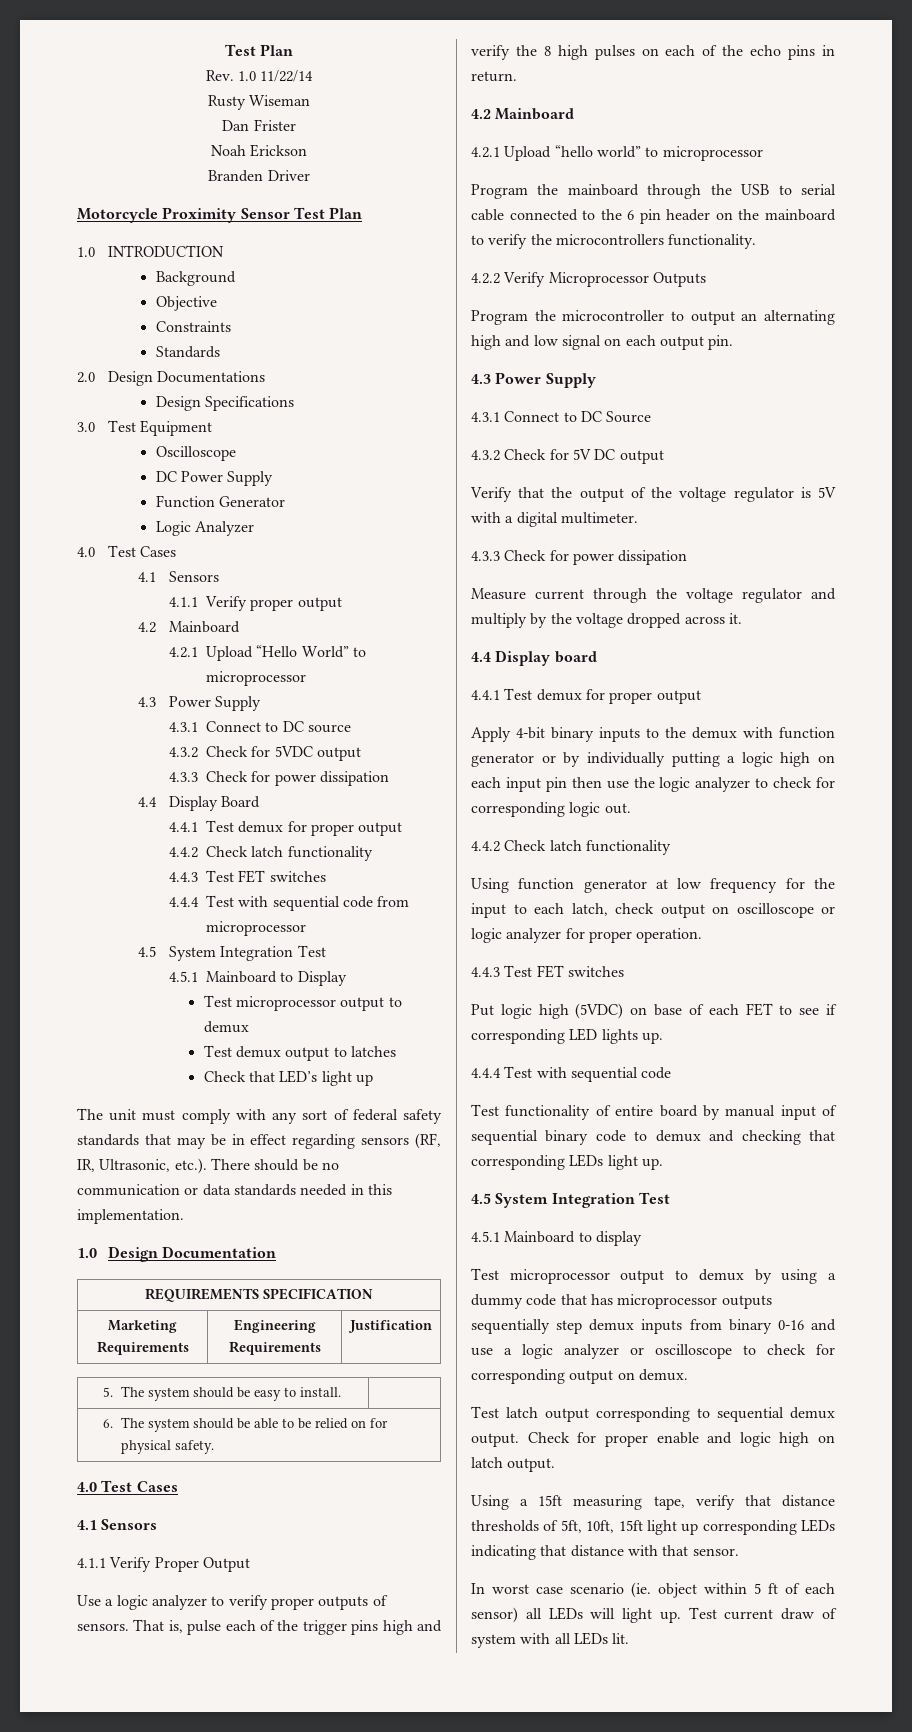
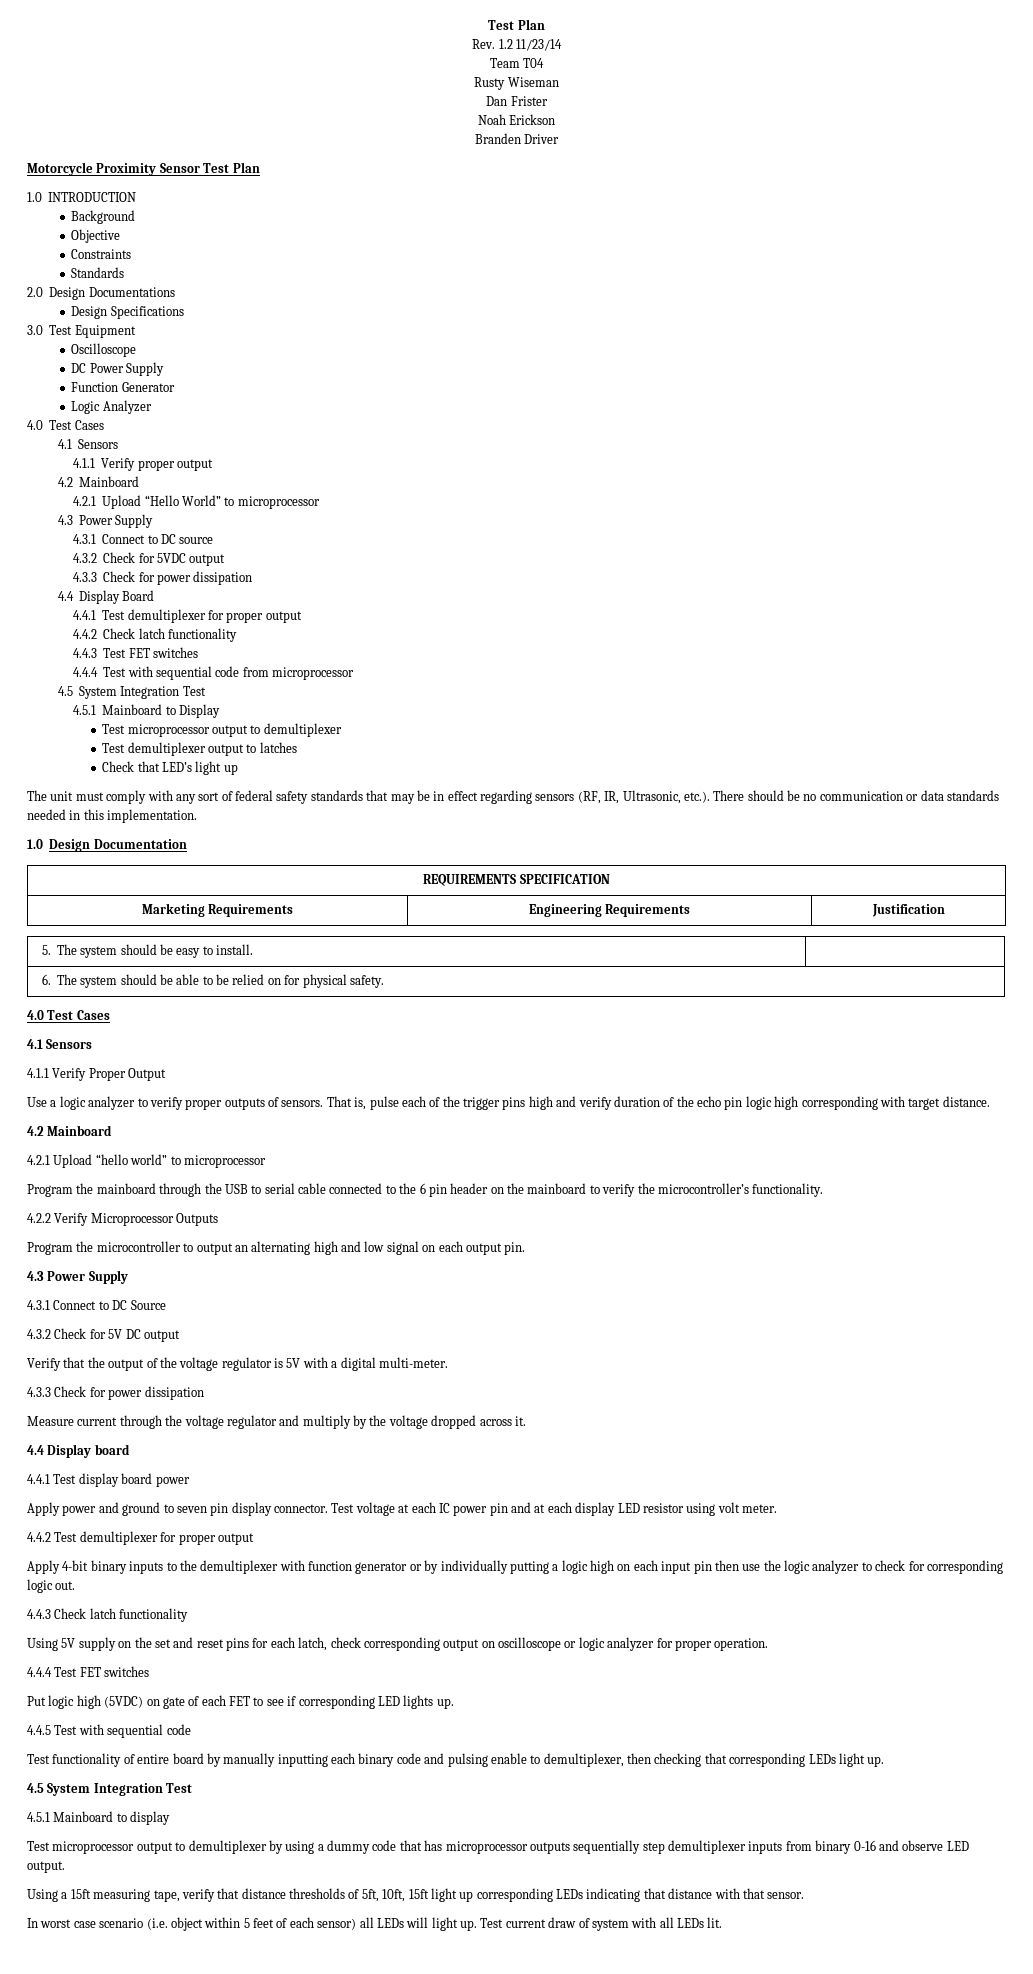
- Rev. 1.0 11/22/14
+ Rev. 1.2 11/23/14
+ Team T04
  4.4 Display Board
- 4.4.1 Test demux for proper output
+ 4.4.1 Test demultiplexer for proper output
  4.5.1 Mainboard to Display
- Test microprocessor output to demux
- Test demux output to latches
+ Test microprocessor output to demultiplexer
+ Test demultiplexer output to latches
- That is, pulse each of the trigger pins high and verify the 8 high pulses on each of the echo pins in return.
+ That is, pulse each of the trigger pins high and verify duration of the echo pin logic high corresponding with target distance.
- Program the mainboard through the USB to serial cable connected to the 6 pin header on the mainboard to verify the microcontrollers functionality.
+ Program the mainboard through the USB to serial cable connected to the 6 pin header on the mainboard to verify the microcontroller’s functionality.
- Verify that the output of the voltage regulator is 5V with a digital multimeter.
+ Verify that the output of the voltage regulator is 5V with a digital multi-meter.
  4.4 Display board
- 4.4.1 Test demux for proper output
+ 4.4.1 Test display board power
+ Apply power and ground to seven pin display connector. Test voltage at each IC power pin and at each display LED resistor using volt meter.
+ 4.4.2 Test demultiplexer for proper output
- Apply 4-bit binary inputs to the demux with function generator or by individually putting a logic high on each input pin then use the logic analyzer to check for corresponding logic out.
- 4.4.2 Check latch functionality
+ Apply 4-bit binary inputs to the demultiplexer with function generator or by individually putting a logic high on each input pin then use the logic analyzer to check for corresponding logic out.
+ 4.4.3 Check latch functionality
- Using function generator at low frequency for the input to each latch, check output on oscilloscope or logic analyzer for proper operation.
- 4.4.3 Test FET switches
+ Using 5V supply on the set and reset pins for each latch, check corresponding output on oscilloscope or logic analyzer for proper operation.
+ 4.4.4 Test FET switches
- Put logic high (5VDC) on base of each FET to see if corresponding LED lights up.
- 4.4.4 Test with sequential code
+ Put logic high (5VDC) on gate of each FET to see if corresponding LED lights up.
+ 4.4.5 Test with sequential code
- Test functionality of entire board by manual input of sequential binary code to demux and checking that corresponding LEDs light up.
+ Test functionality of entire board by manually inputting each binary code and pulsing enable to demultiplexer, then checking that corresponding LEDs light up.
- Test microprocessor output to demux by using a dummy code that has microprocessor outputs sequentially step demux inputs from binary 0-16 and use a logic analyzer or oscilloscope to check for corresponding output on demux.
- Test latch output corresponding to sequential demux output. Check for proper enable and logic high on latch output.
+ Test microprocessor output to demultiplexer by using a dummy code that has microprocessor outputs sequentially step demultiplexer inputs from binary 0-16 and observe LED output.
- In worst case scenario (ie. object within 5 ft of each sensor) all LEDs will light up.
+ In worst case scenario (i.e. object within 5 feet of each sensor) all LEDs will light up.

